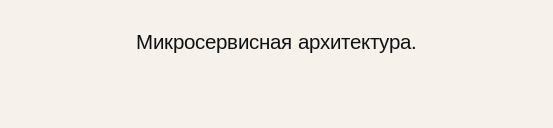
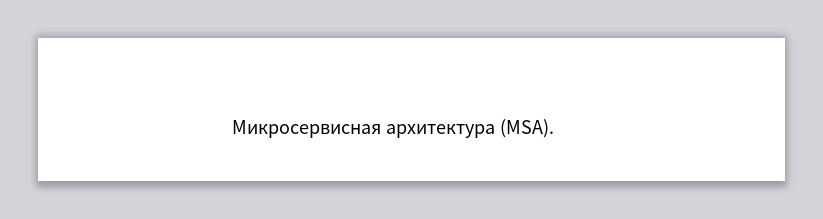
- Микросервисная архитектура.
+ Микросервисная архитектура (MSA).

